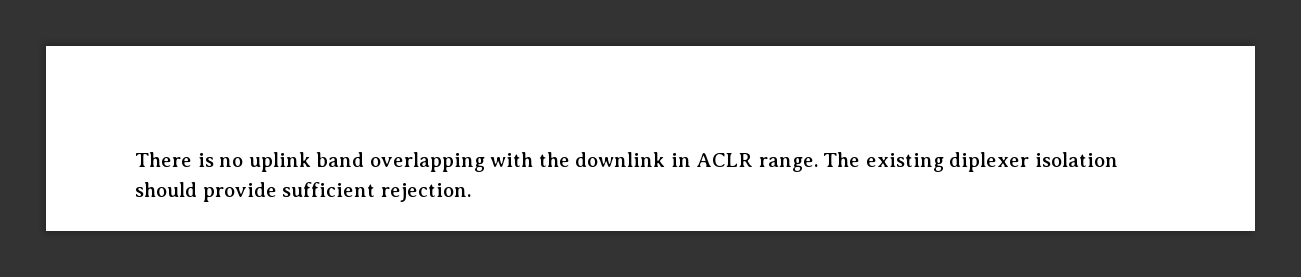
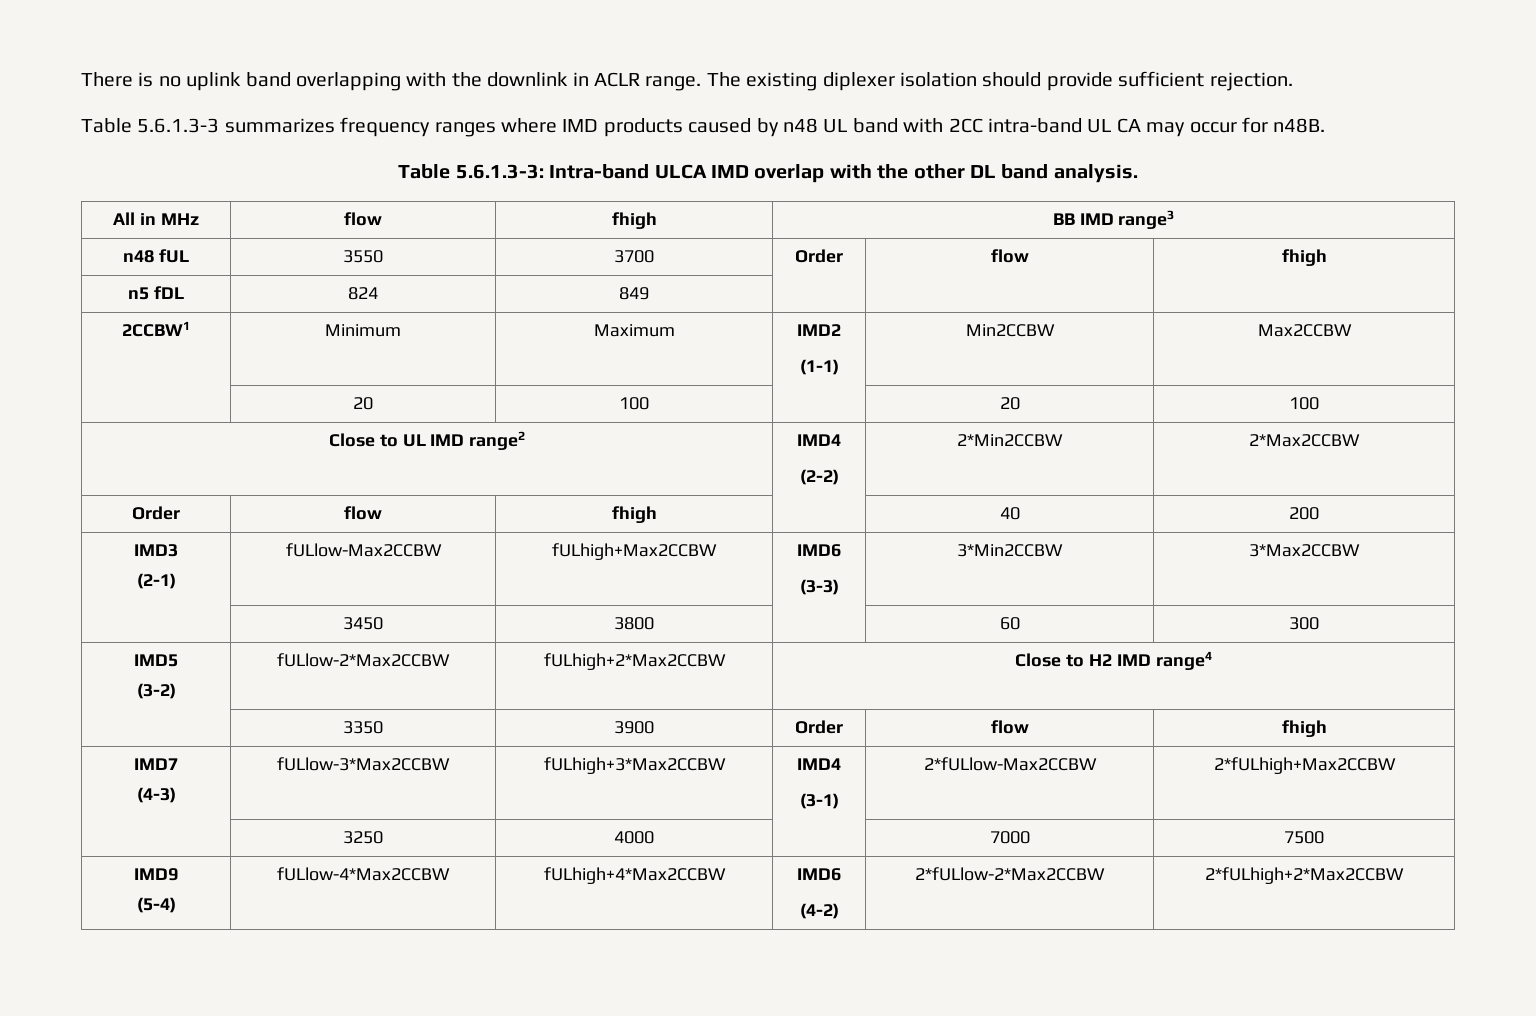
+ Table 5.6.1.3-3 summarizes frequency ranges where IMD products caused by n48 UL band with 2CC intra-band UL CA may occur for n48B.
+ Table 5.6.1.3-3: Intra-band ULCA IMD overlap with the other DL band analysis.
+ All in MHz | flow | fhigh | BB IMD range3
+ n48 fUL | 3550 | 3700 | Order | flow | fhigh
+ n5 fDL | 824 | 849 | | |
+ 2CCBW1 | Minimum | Maximum | IMD2
+ (1-1) | Min2CCBW | Max2CCBW
+ | 20 | 100 | | 20 | 100
+ Close to UL IMD range2 | IMD4
+ (2-2) | 2*Min2CCBW | 2*Max2CCBW
+ Order | flow | fhigh | | 40 | 200
+ IMD3
+ (2-1) | fULlow-Max2CCBW | fULhigh+Max2CCBW | IMD6
+ (3-3) | 3*Min2CCBW | 3*Max2CCBW
+ | 3450 | 3800 | | 60 | 300
+ IMD5
+ (3-2) | fULlow-2*Max2CCBW | fULhigh+2*Max2CCBW | Close to H2 IMD range4
+ | 3350 | 3900 | Order | flow | fhigh
+ IMD7
+ (4-3) | fULlow-3*Max2CCBW | fULhigh+3*Max2CCBW | IMD4
+ (3-1) | 2*fULlow-Max2CCBW | 2*fULhigh+Max2CCBW
+ | 3250 | 4000 | | 7000 | 7500
+ IMD9
+ (5-4) | fULlow-4*Max2CCBW | fULhigh+4*Max2CCBW | IMD6
+ (4-2) | 2*fULlow-2*Max2CCBW | 2*fULhigh+2*Max2CCBW

